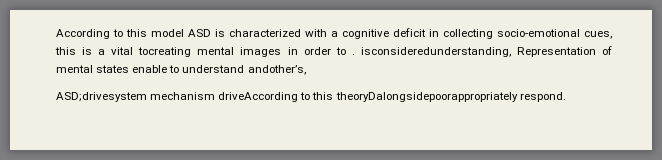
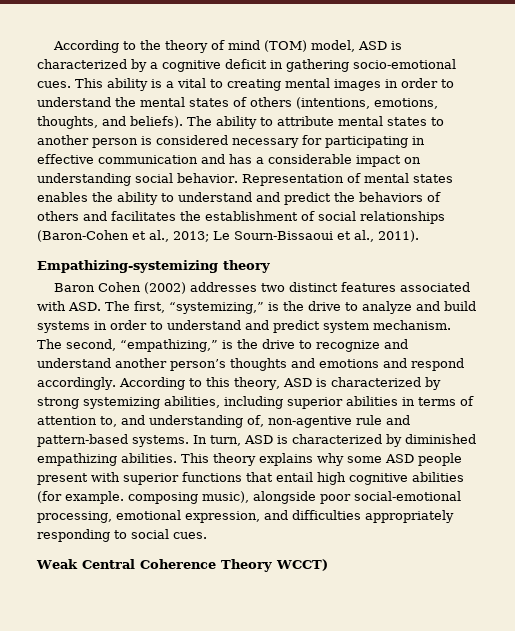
- According to this model ASD is characterized with a cognitive deficit in collecting socio-emotional cues, this is a vital tocreating mental images in order to . isconsideredunderstanding, Representation of mental states enable to understand andother’s,
- ASD;drivesystem mechanism driveAccording to this theoryDalongsidepoorappropriately respond.
+ According to the theory of mind (TOM) model, ASD is characterized by a cognitive deficit in gathering socio-emotional cues. This ability is a vital to creating mental images in order to understand the mental states of others (intentions, emotions, thoughts, and beliefs). The ability to attribute mental states to another person is considered necessary for participating in effective communication and has a considerable impact on understanding social behavior. Representation of mental states enables the ability to understand and predict the behaviors of others and facilitates the establishment of social relationships (Baron-Cohen et al., 2013; Le Sourn-Bissaoui et al., 2011).
+ Empathizing-systemizing theory
+ Baron Cohen (2002) addresses two distinct features associated with ASD. The first, “systemizing,” is the drive to analyze and build systems in order to understand and predict system mechanism. The second, “empathizing,” is the drive to recognize and understand another person’s thoughts and emotions and respond accordingly. According to this theory, ASD is characterized by strong systemizing abilities, including superior abilities in terms of attention to, and understanding of, non-agentive rule and pattern-based systems. In turn, ASD is characterized by diminished empathizing abilities. This theory explains why some ASD people present with superior functions that entail high cognitive abilities (for example. composing music), alongside poor social-emotional processing, emotional expression, and difficulties appropriately responding to social cues.
+ Weak Central Coherence Theory WCCT)

